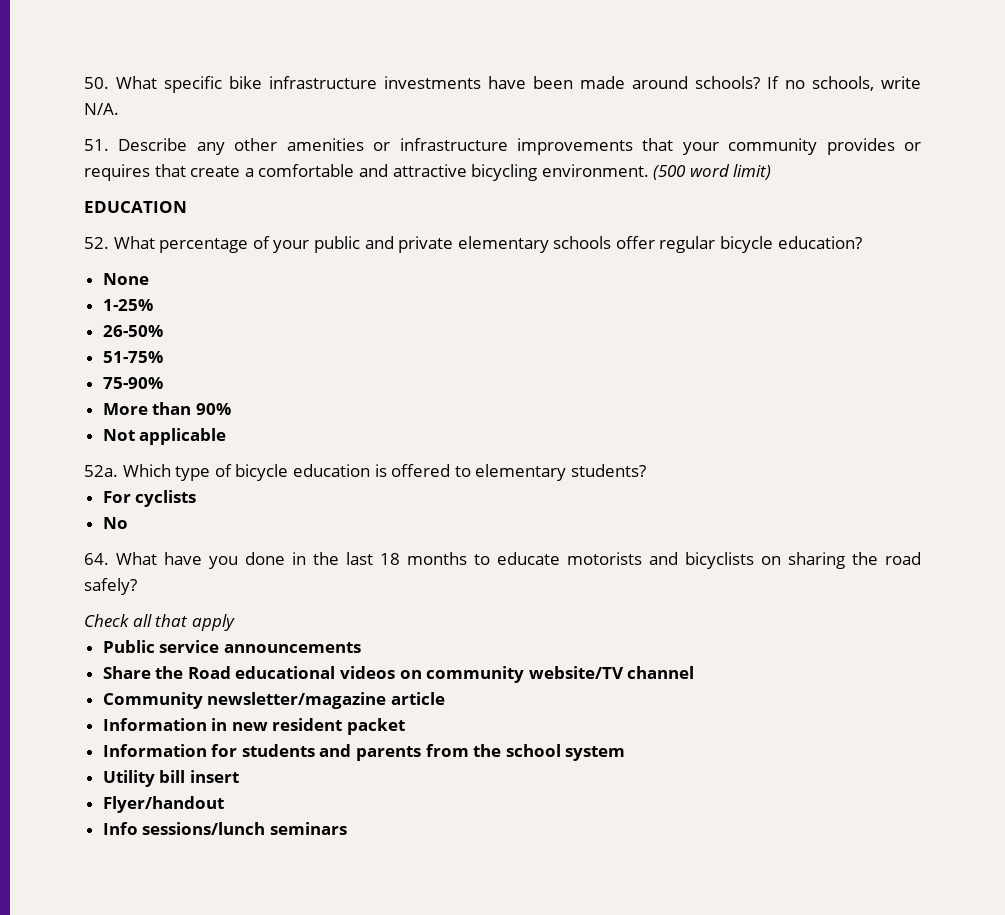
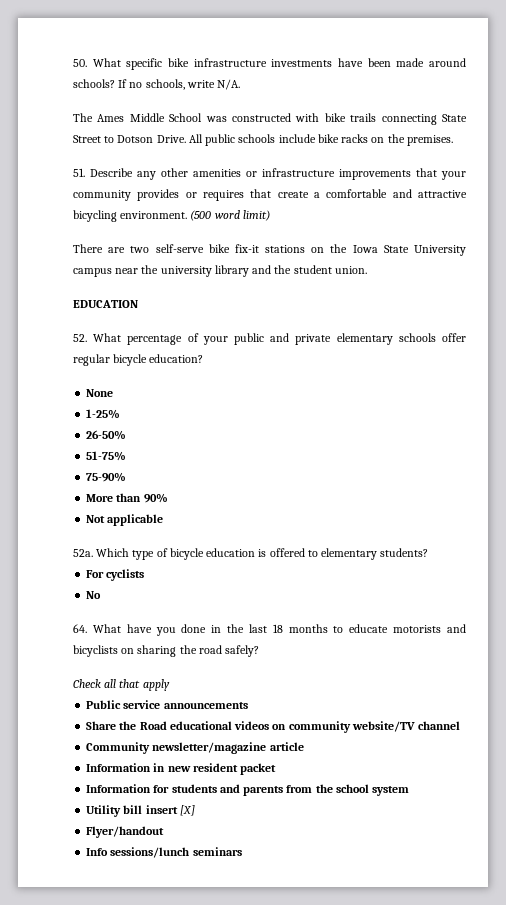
+ The Ames Middle School was constructed with bike trails connecting State Street to Dotson Drive. All public schools include bike racks on the premises.
+ There are two self-serve bike fix-it stations on the Iowa State University campus near the university library and the student union.
- Utility bill insert
+ Utility bill insert [X]

